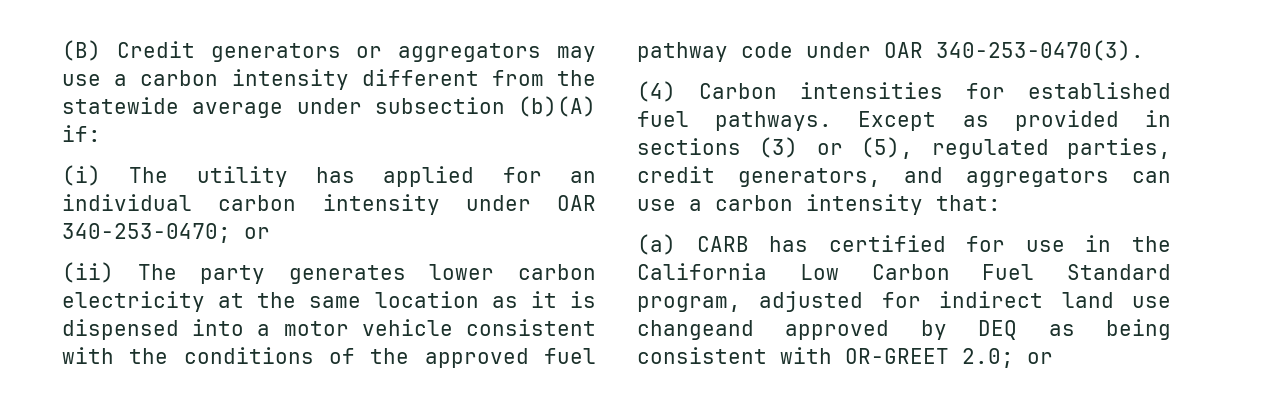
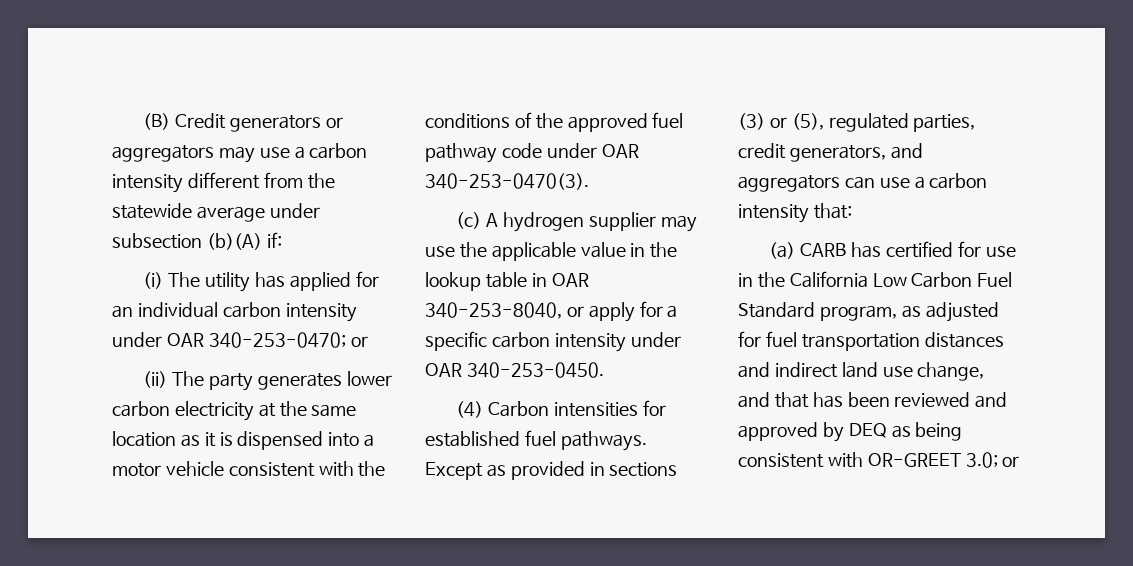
+ (c) A hydrogen supplier may use the applicable value in the lookup table in OAR 340-253-8040, or apply for a specific carbon intensity under OAR 340-253-0450.
- (a) CARB has certified for use in the California Low Carbon Fuel Standard program, adjusted for indirect land use changeand approved by DEQ as being consistent with OR-GREET 2.0; or
+ (a) CARB has certified for use in the California Low Carbon Fuel Standard program, as adjusted for fuel transportation distances and indirect land use change, and that has been reviewed and approved by DEQ as being consistent with OR-GREET 3.0; or

